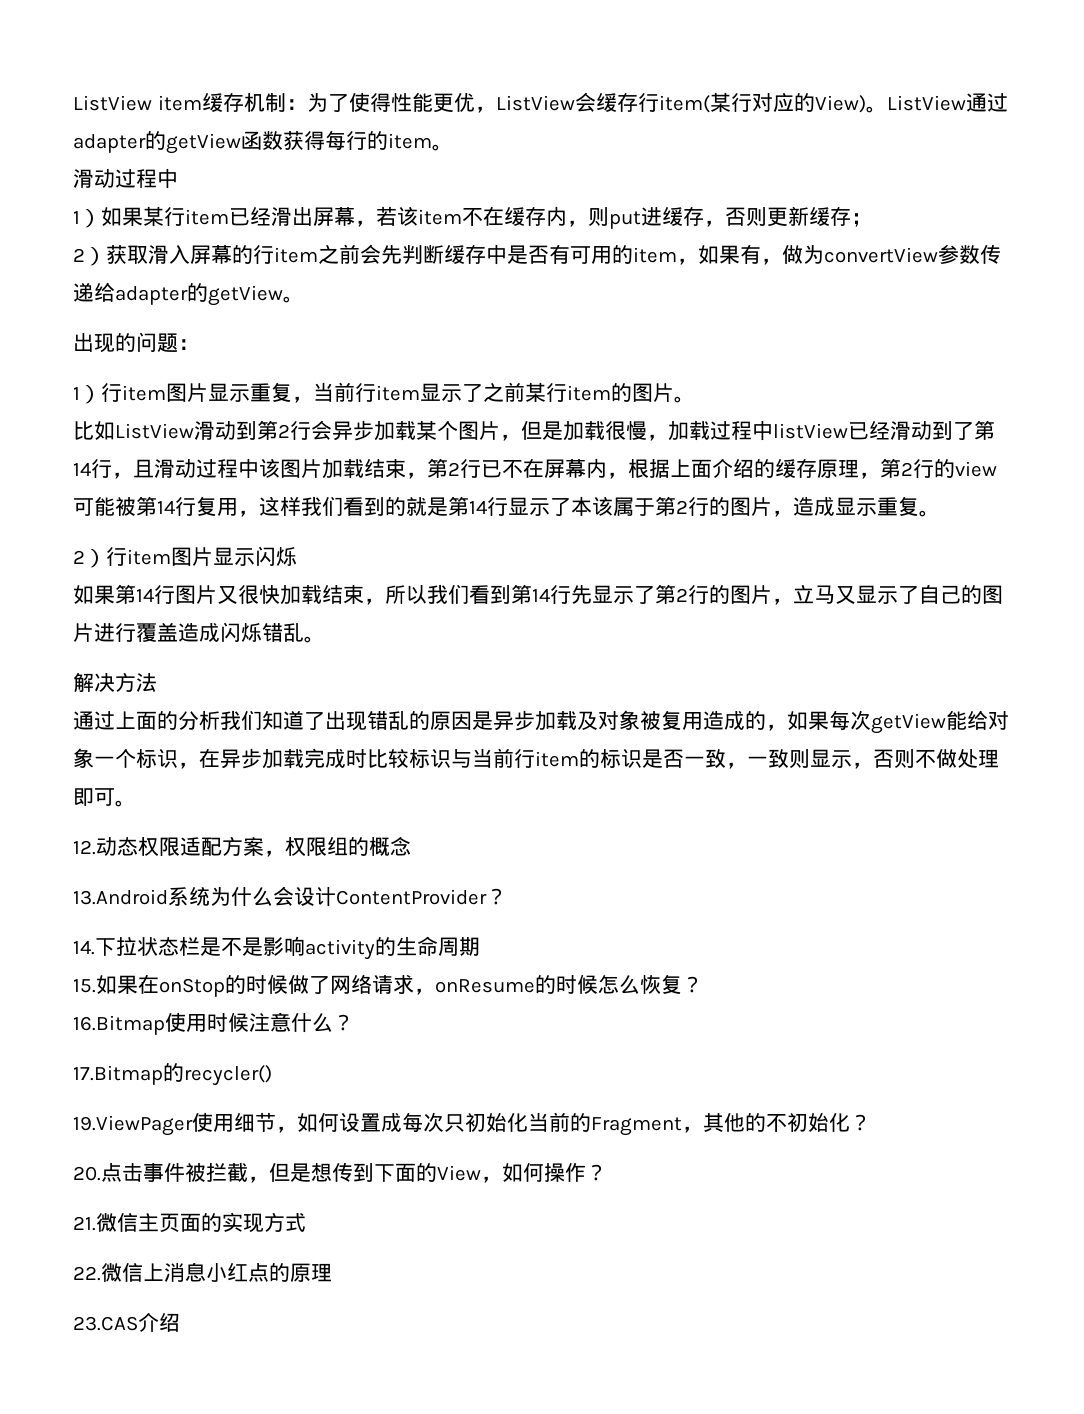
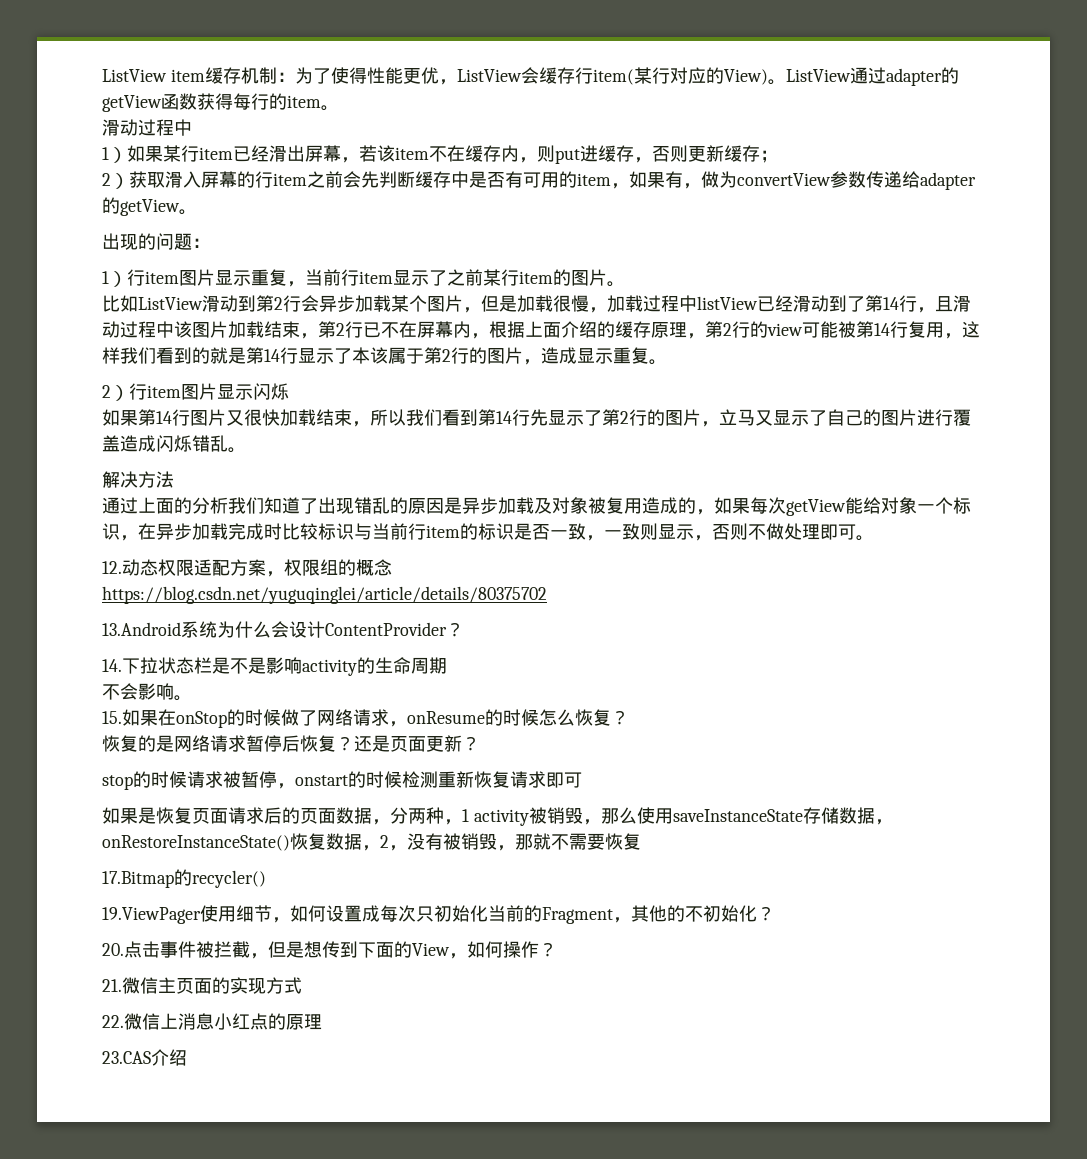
+ https://blog.csdn.net/yuguqinglei/article/details/80375702
+ 不会影响。
- 16.Bitmap使用时候注意什么？
+ 恢复的是网络请求暂停后恢复？还是页面更新？
+ stop的时候请求被暂停，onstart的时候检测重新恢复请求即可
+ 如果是恢复页面请求后的页面数据，分两种，1 activity被销毁，那么使用saveInstanceState存储数据，onRestoreInstanceState()恢复数据，2，没有被销毁，那就不需要恢复

